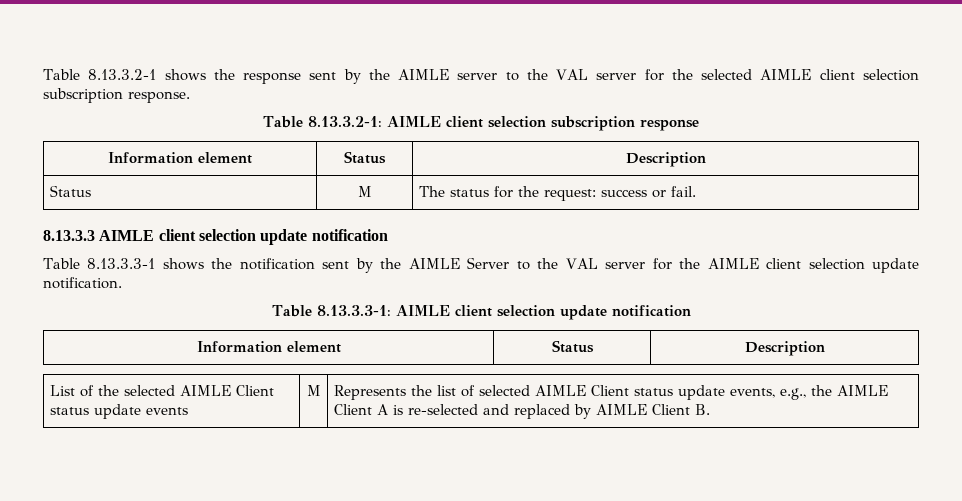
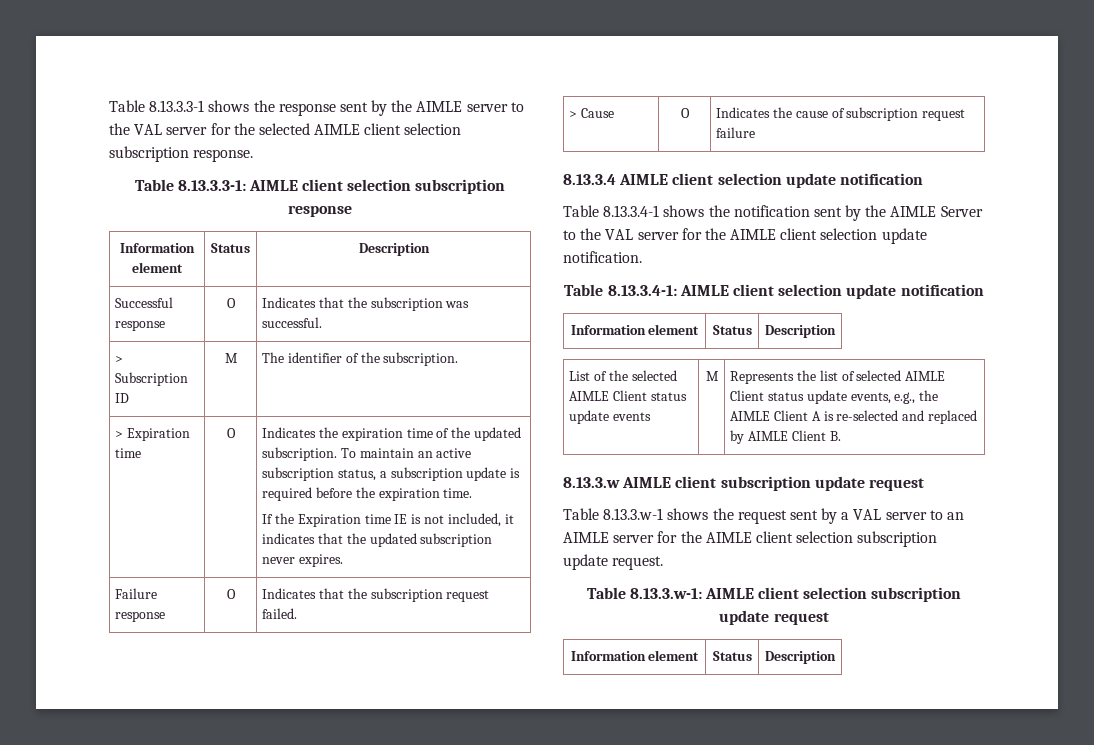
- Table 8.13.3.2-1 shows the response sent by the AIMLE server to the VAL server for the selected AIMLE client selection subscription response.
+ Table 8.13.3.3-1 shows the response sent by the AIMLE server to the VAL server for the selected AIMLE client selection subscription response.
- Table 8.13.3.2-1: AIMLE client selection subscription response
+ Table 8.13.3.3-1: AIMLE client selection subscription response
- Status | M | The status for the request: success or fail.
- 8.13.3.3 AIMLE client selection update notification
+ Successful response | O | Indicates that the subscription was successful.
+ > Subscription ID | M | The identifier of the subscription.
+ > Expiration time | O | Indicates the expiration time of the updated subscription. To maintain an active subscription status, a subscription update is required before the expiration time.
+ If the Expiration time IE is not included, it indicates that the updated subscription never expires.
+ Failure response | O | Indicates that the subscription request failed.
+ > Cause | O | Indicates the cause of subscription request failure
+ 8.13.3.4 AIMLE client selection update notification
- Table 8.13.3.3-1 shows the notification sent by the AIMLE Server to the VAL server for the AIMLE client selection update notification.
+ Table 8.13.3.4-1 shows the notification sent by the AIMLE Server to the VAL server for the AIMLE client selection update notification.
- Table 8.13.3.3-1: AIMLE client selection update notification
+ Table 8.13.3.4-1: AIMLE client selection update notification
+ 8.13.3.w AIMLE client subscription update request
+ Table 8.13.3.w-1 shows the request sent by a VAL server to an AIMLE server for the AIMLE client selection subscription update request.
+ Table 8.13.3.w-1: AIMLE client selection subscription update request
+ Information element | Status | Description

